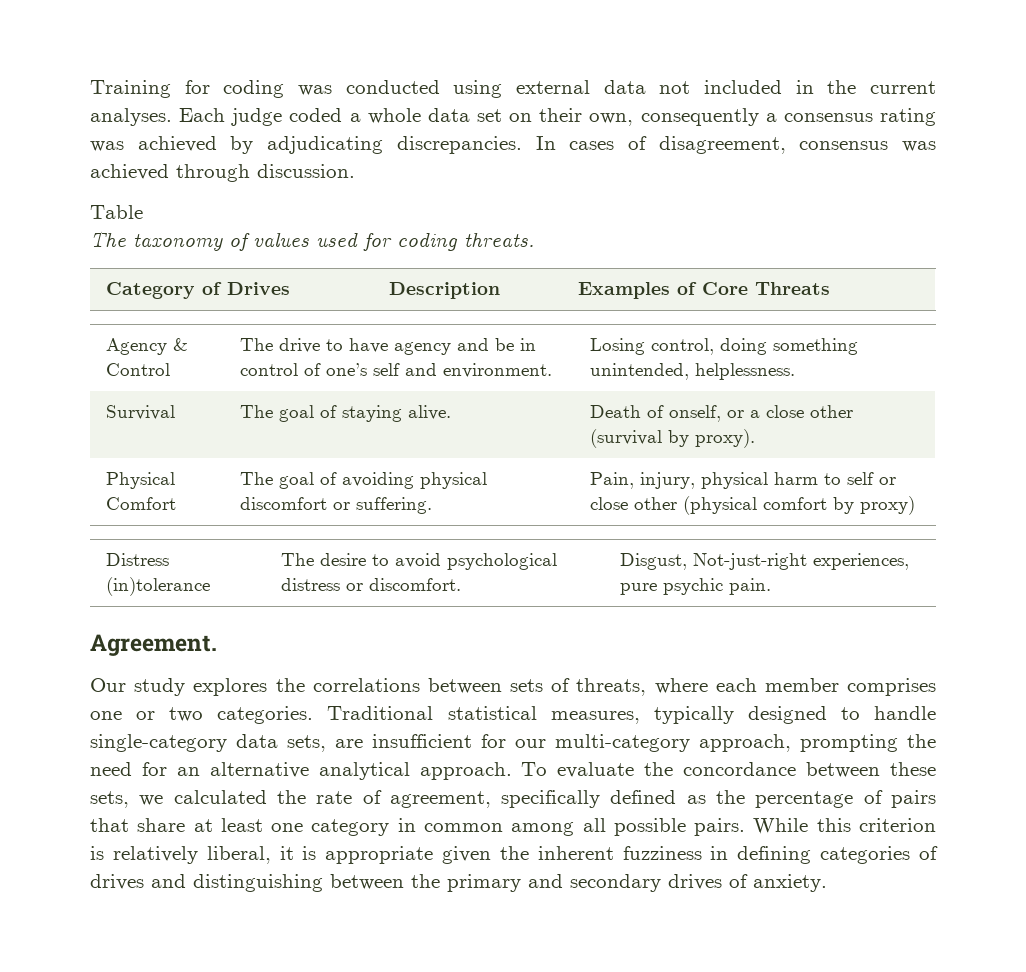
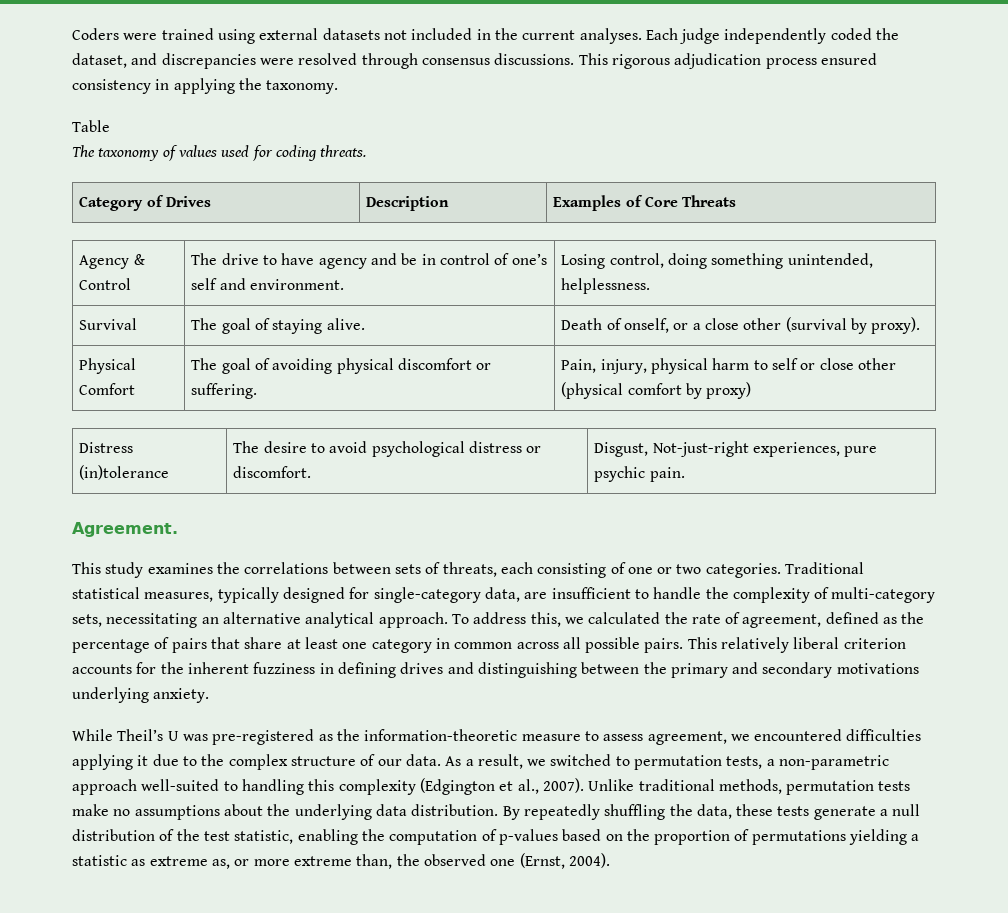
- Training for coding was conducted using external data not included in the current analyses.
+ Coders were trained using external datasets not included in the current analyses.
- Each judge coded a whole data set on their own, consequently a consensus rating was achieved by adjudicating discrepancies. In cases of disagreement, consensus was achieved through discussion.
+ Each judge independently coded the dataset, and discrepancies were resolved through consensus discussions. This rigorous adjudication process ensured consistency in applying the taxonomy.
- Our study explores the correlations between sets of threats, where each member comprises one or two categories.
+ This study examines the correlations between sets of threats, each consisting of one or two categories.
- Traditional statistical measures, typically designed to handle single-category data sets, are insufficient for our multi-category approach, prompting the need for an alternative analytical approach.
+ Traditional statistical measures, typically designed for single-category data, are insufficient to handle the complexity of multi-category sets, necessitating an alternative analytical approach.
- To evaluate the concordance between these sets, we calculated the rate of agreement, specifically defined as the percentage of pairs that share at least one category in common among all possible pairs.
+ To address this, we calculated the rate of agreement, defined as the percentage of pairs that share at least one category in common across all possible pairs.
- While this criterion is relatively liberal, it is appropriate given the inherent fuzziness in defining categories of drives and distinguishing between the primary and secondary drives of anxiety.
+ This relatively liberal criterion accounts for the inherent fuzziness in defining drives and distinguishing between the primary and secondary motivations underlying anxiety.
+ While Theil’s U was pre-registered as the information-theoretic measure to assess agreement, we encountered difficulties applying it due to the complex structure of our data. As a result, we switched to permutation tests, a non-parametric approach well-suited to handling this complexity (Edgington et al., 2007). Unlike traditional methods, permutation tests make no assumptions about the underlying data distribution. By repeatedly shuffling the data, these tests generate a null distribution of the test statistic, enabling the computation of p-values based on the proportion of permutations yielding a statistic as extreme as, or more extreme than, the observed one (Ernst, 2004).

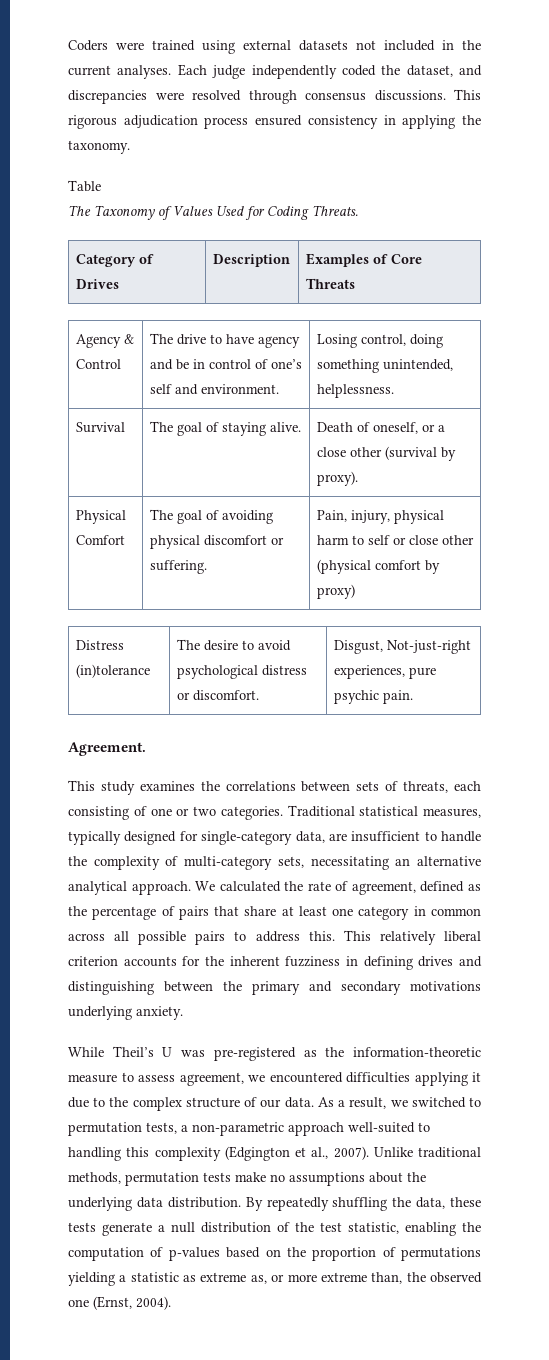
- The taxonomy of values used for coding threats.
+ The Taxonomy of Values Used for Coding Threats.
- Survival | The goal of staying alive. | Death of onself, or a close other (survival by proxy).
+ Survival | The goal of staying alive. | Death of oneself, or a close other (survival by proxy).
- To address this, we calculated the rate of agreement, defined as the percentage of pairs that share at least one category in common across all possible pairs.
+ We calculated the rate of agreement, defined as the percentage of pairs that share at least one category in common across all possible pairs to address this.

